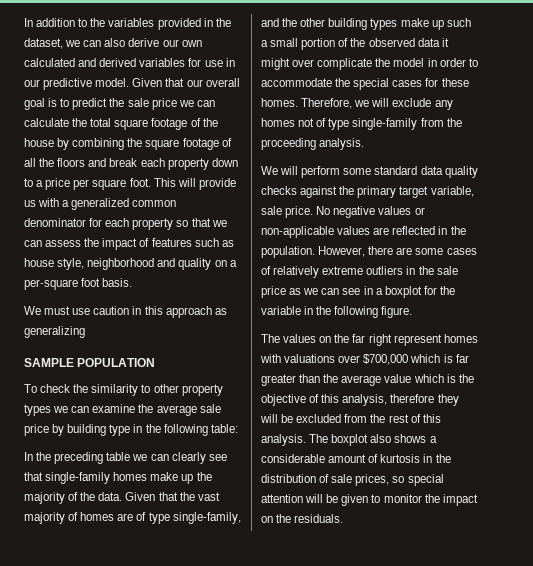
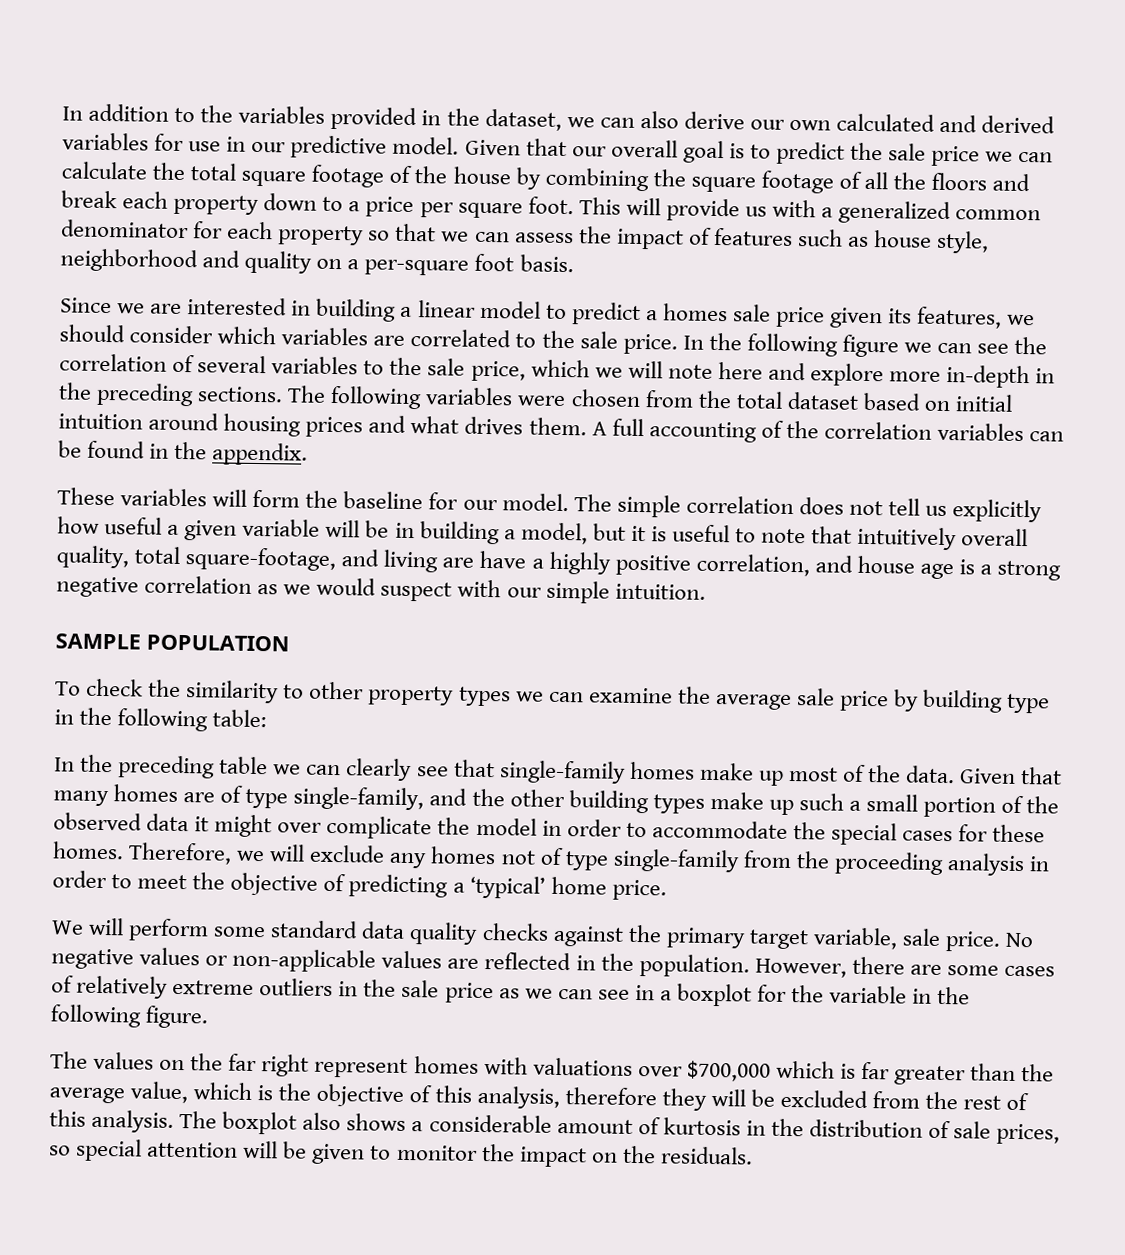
- We must use caution in this approach as generalizing
+ Since we are interested in building a linear model to predict a homes sale price given its features, we should consider which variables are correlated to the sale price. In the following figure we can see the correlation of several variables to the sale price, which we will note here and explore more in-depth in the preceding sections. The following variables were chosen from the total dataset based on initial intuition around housing prices and what drives them. A full accounting of the correlation variables can be found in the appendix.
+ These variables will form the baseline for our model. The simple correlation does not tell us explicitly how useful a given variable will be in building a model, but it is useful to note that intuitively overall quality, total square-footage, and living are have a highly positive correlation, and house age is a strong negative correlation as we would suspect with our simple intuition.
- In the preceding table we can clearly see that single-family homes make up the majority of the data.
+ In the preceding table we can clearly see that single-family homes make up most of the data.
- Given that the vast majority of homes are of type single-family, and the other building types make up such a small portion of the observed data it might over complicate the model in order to accommodate the special cases for these homes.
+ Given that many homes are of type single-family, and the other building types make up such a small portion of the observed data it might over complicate the model in order to accommodate the special cases for these homes.
- Therefore, we will exclude any homes not of type single-family from the proceeding analysis.
+ Therefore, we will exclude any homes not of type single-family from the proceeding analysis in order to meet the objective of predicting a ‘typical’ home price.
- The values on the far right represent homes with valuations over $700,000 which is far greater than the average value which is the objective of this analysis, therefore they will be excluded from the rest of this analysis.
+ The values on the far right represent homes with valuations over $700,000 which is far greater than the average value, which is the objective of this analysis, therefore they will be excluded from the rest of this analysis.

